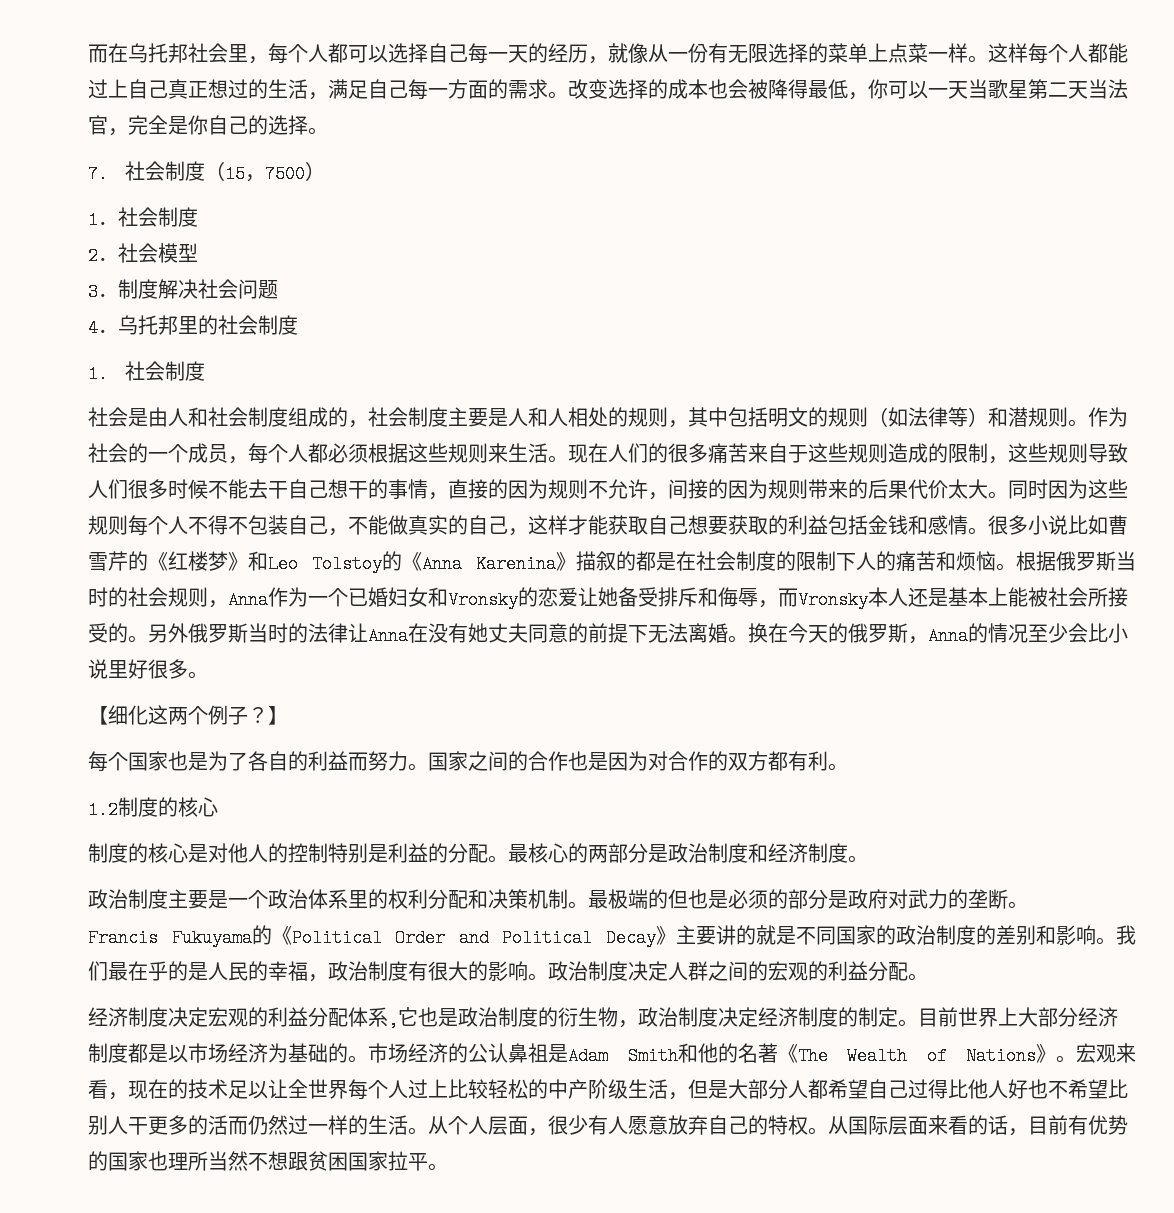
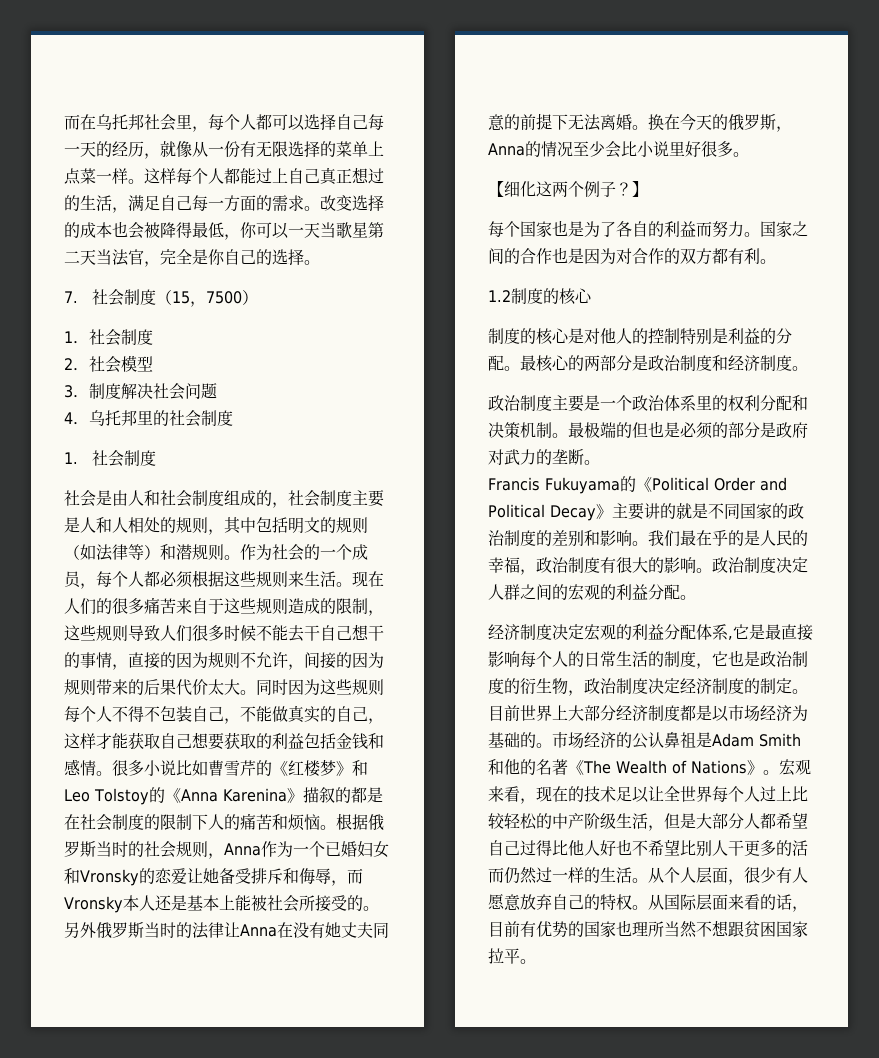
- 经济制度决定宏观的利益分配体系,它也是政治制度的衍生物，政治制度决定经济制度的制定。
+ 经济制度决定宏观的利益分配体系,它是最直接影响每个人的日常生活的制度，它也是政治制度的衍生物，政治制度决定经济制度的制定。

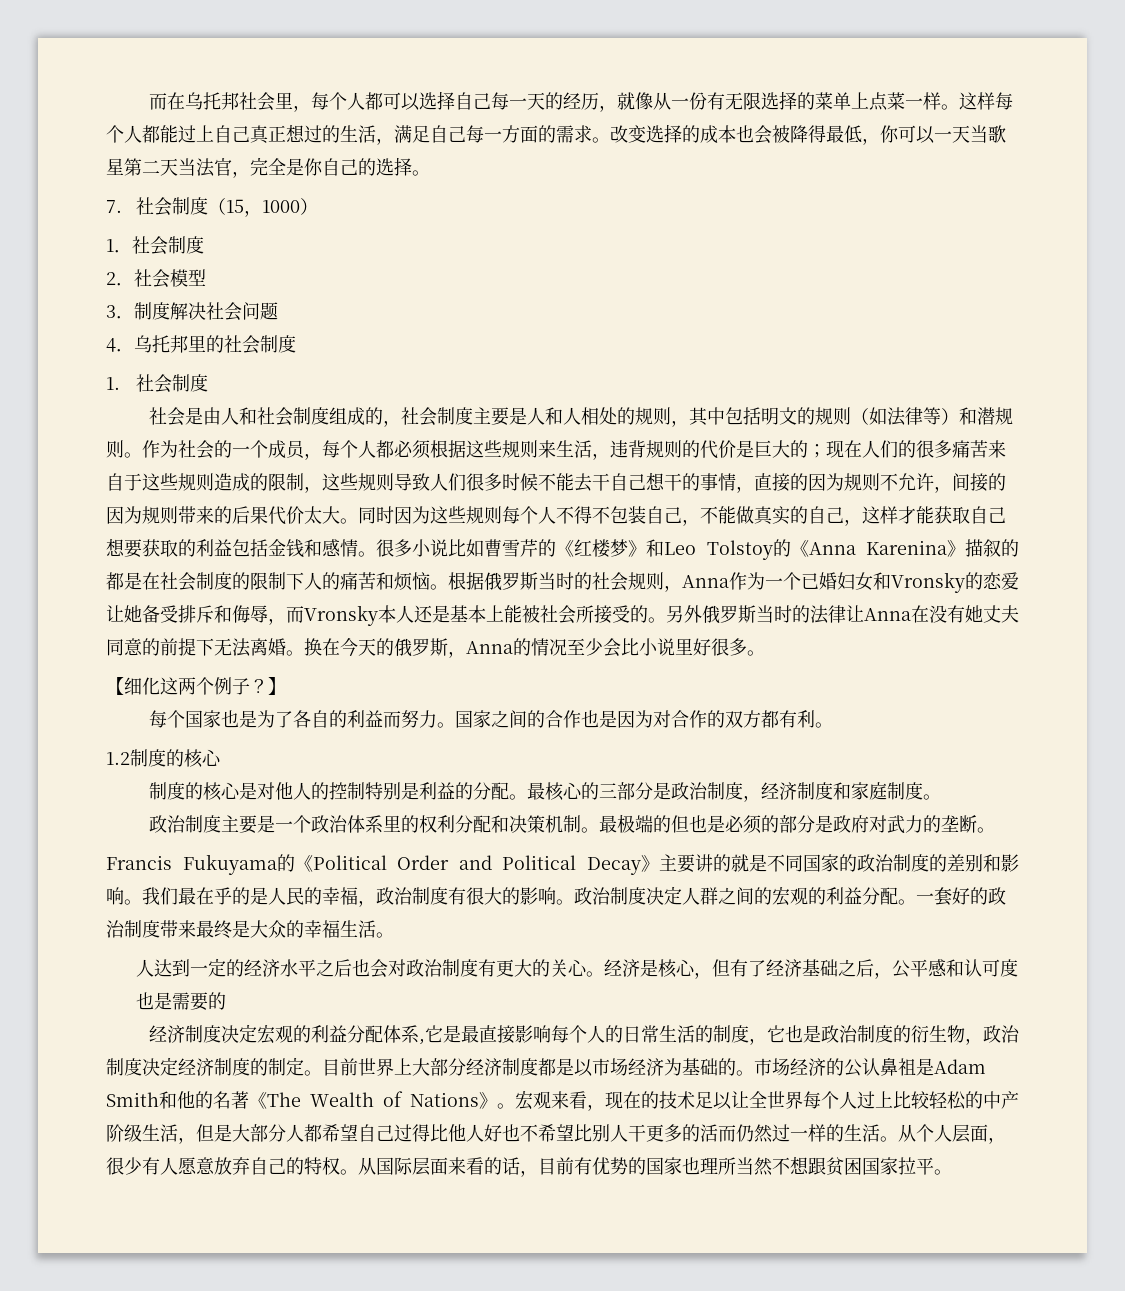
- 7.社会制度（15，7500）
+ 7.社会制度（15，1000）
- 作为社会的一个成员，每个人都必须根据这些规则来生活。现在人们的很多痛苦来自于这些规则造成的限制，这些规则导致人们很多时候不能去干自己想干的事情，直接的因为规则不允许，间接的因为规则带来的后果代价太大。
+ 作为社会的一个成员，每个人都必须根据这些规则来生活，违背规则的代价是巨大的；现在人们的很多痛苦来自于这些规则造成的限制，这些规则导致人们很多时候不能去干自己想干的事情，直接的因为规则不允许，间接的因为规则带来的后果代价太大。
- 最核心的两部分是政治制度和经济制度。
+ 最核心的三部分是政治制度，经济制度和家庭制度。
+ 一套好的政治制度带来最终是大众的幸福生活。
+ 人达到一定的经济水平之后也会对政治制度有更大的关心。经济是核心，但有了经济基础之后，公平感和认可度也是需要的

